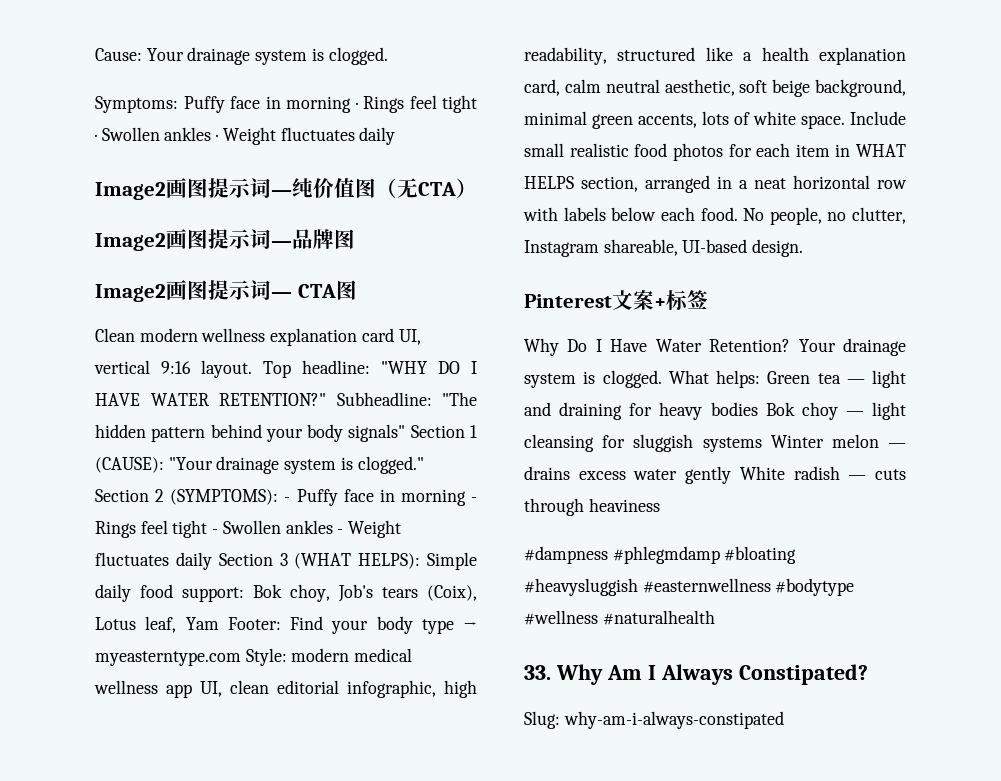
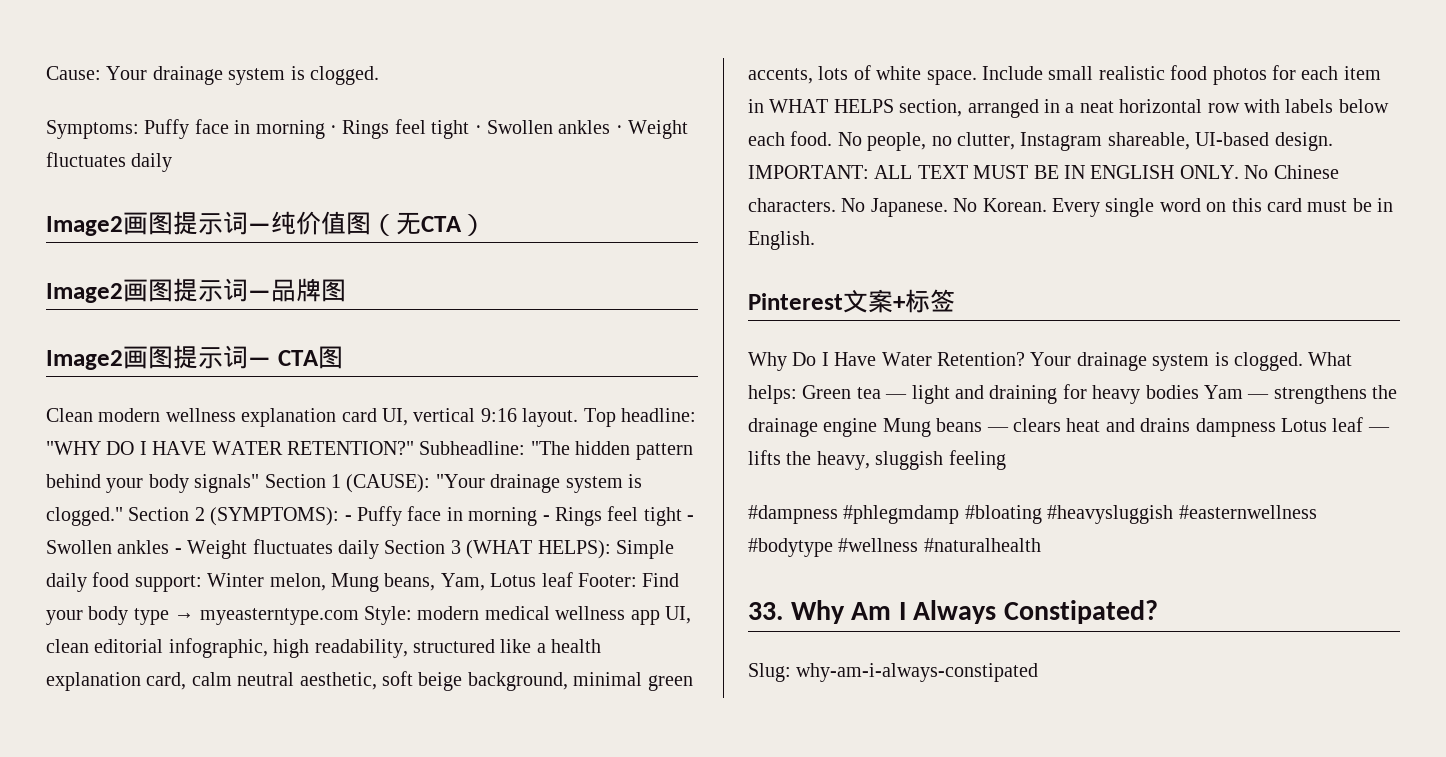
- Bok choy, Job's tears (Coix), Lotus leaf, Yam Footer:
+ Winter melon, Mung beans, Yam, Lotus leaf Footer:
+ IMPORTANT: ALL TEXT MUST BE IN ENGLISH ONLY. No Chinese characters. No Japanese. No Korean. Every single word on this card must be in English.
- What helps: Green tea — light and draining for heavy bodies Bok choy — light cleansing for sluggish systems Winter melon — drains excess water gently White radish — cuts through heaviness
+ What helps: Green tea — light and draining for heavy bodies Yam — strengthens the drainage engine Mung beans — clears heat and drains dampness Lotus leaf — lifts the heavy, sluggish feeling

